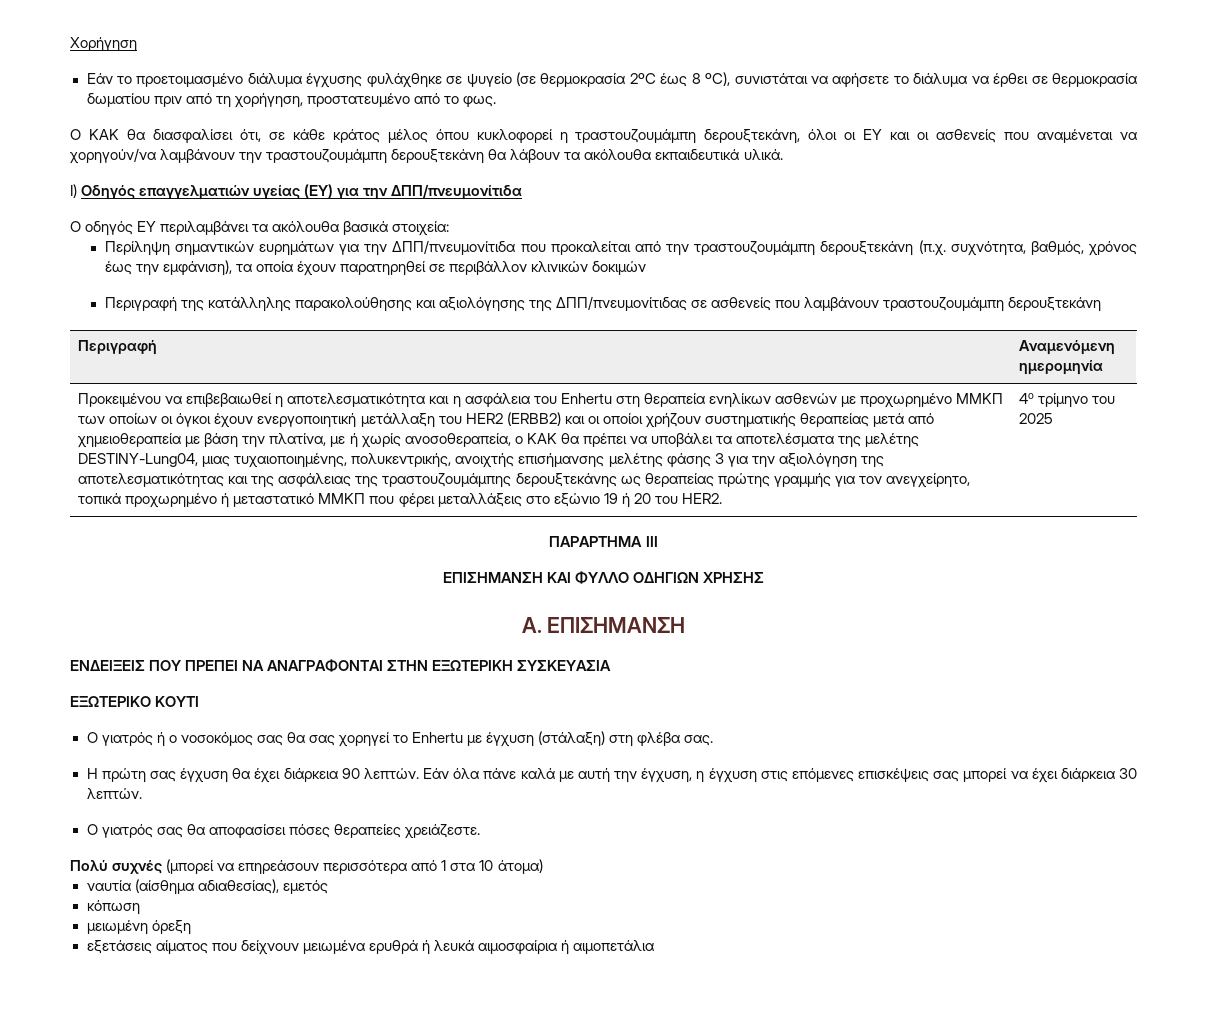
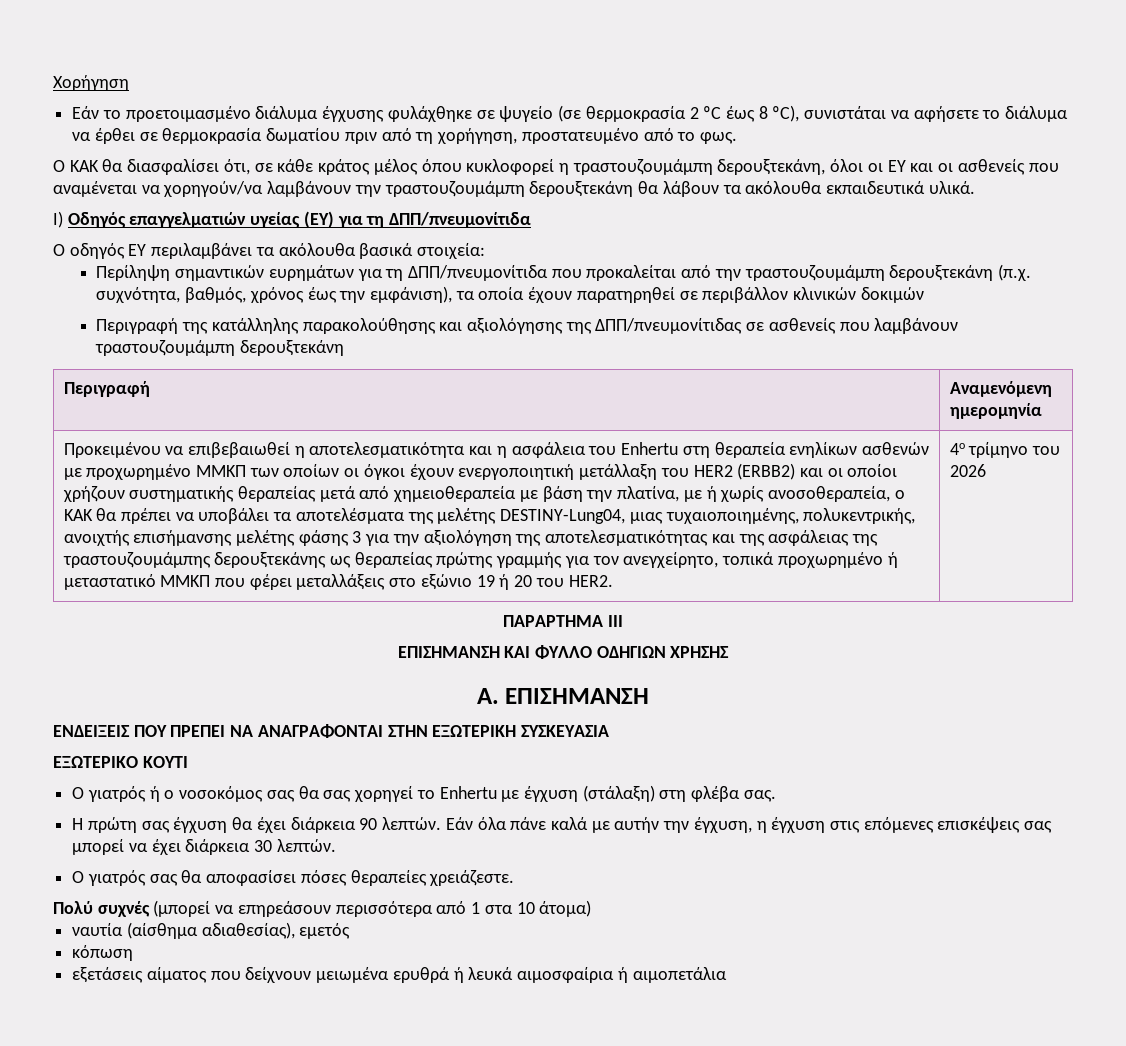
- Εάν το προετοιμασμένο διάλυμα έγχυσης φυλάχθηκε σε ψυγείο (σε θερμοκρασία 2ºC έως 8 ºC), συνιστάται να αφήσετε το διάλυμα να έρθει σε θερμοκρασία δωματίου πριν από τη χορήγηση, προστατευμένο από το φως.
+ Εάν το προετοιμασμένο διάλυμα έγχυσης φυλάχθηκε σε ψυγείο (σε θερμοκρασία 2 ºC έως 8 ºC), συνιστάται να αφήσετε το διάλυμα να έρθει σε θερμοκρασία δωματίου πριν από τη χορήγηση, προστατευμένο από το φως.
- I) Οδηγός επαγγελματιών υγείας (ΕΥ) για την ΔΠΠ/πνευμονίτιδα
+ I) Οδηγός επαγγελματιών υγείας (ΕΥ) για τη ΔΠΠ/πνευμονίτιδα
- Περίληψη σημαντικών ευρημάτων για την ΔΠΠ/πνευμονίτιδα που προκαλείται από την τραστουζουµάµπη δερουξτεκάνη (π.χ. συχνότητα, βαθμός, χρόνος έως την εμφάνιση), τα οποία έχουν παρατηρηθεί σε περιβάλλον κλινικών δοκιμών
+ Περίληψη σημαντικών ευρημάτων για τη ΔΠΠ/πνευμονίτιδα που προκαλείται από την τραστουζουµάµπη δερουξτεκάνη (π.χ. συχνότητα, βαθμός, χρόνος έως την εμφάνιση), τα οποία έχουν παρατηρηθεί σε περιβάλλον κλινικών δοκιμών
- 4ο τρίμηνο του 2025
+ 4ο τρίμηνο του 2026
- Εάν όλα πάνε καλά με αυτή την έγχυση, η έγχυση στις επόμενες επισκέψεις σας μπορεί να έχει διάρκεια 30 λεπτών.
+ Εάν όλα πάνε καλά με αυτήν την έγχυση, η έγχυση στις επόμενες επισκέψεις σας μπορεί να έχει διάρκεια 30 λεπτών.
- μειωμένη όρεξη

